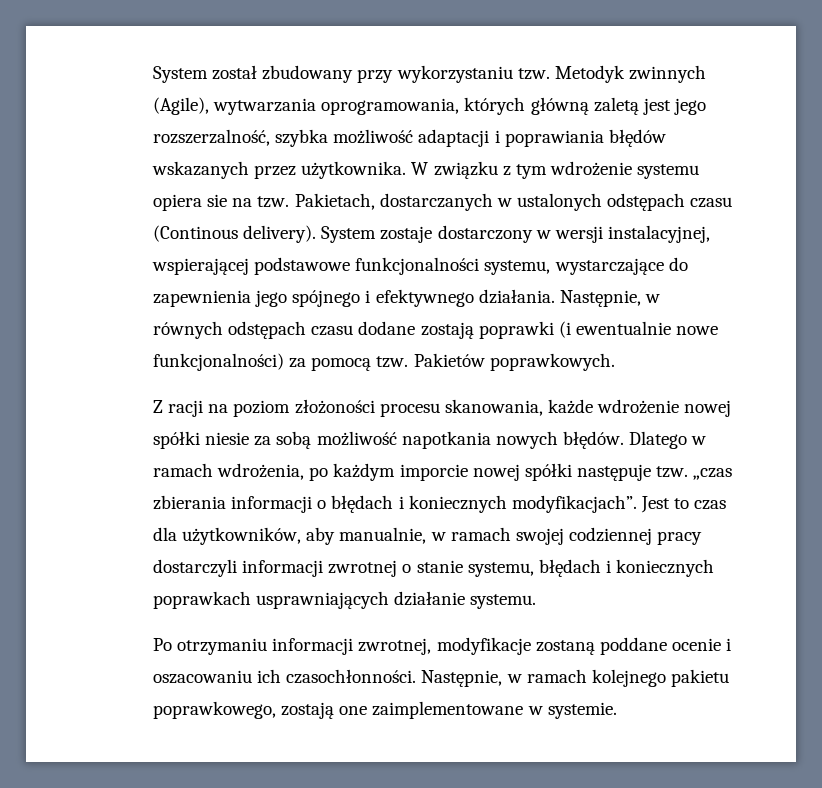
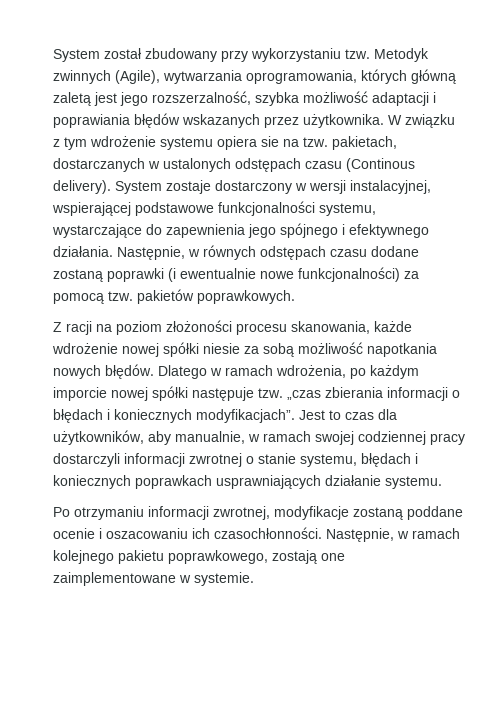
- W związku z tym wdrożenie systemu opiera sie na tzw. Pakietach, dostarczanych w ustalonych odstępach czasu (Continous delivery).
+ W związku z tym wdrożenie systemu opiera sie na tzw. pakietach, dostarczanych w ustalonych odstępach czasu (Continous delivery).
- Następnie, w równych odstępach czasu dodane zostają poprawki (i ewentualnie nowe funkcjonalności) za pomocą tzw. Pakietów poprawkowych.
+ Następnie, w równych odstępach czasu dodane zostaną poprawki (i ewentualnie nowe funkcjonalności) za pomocą tzw. pakietów poprawkowych.

